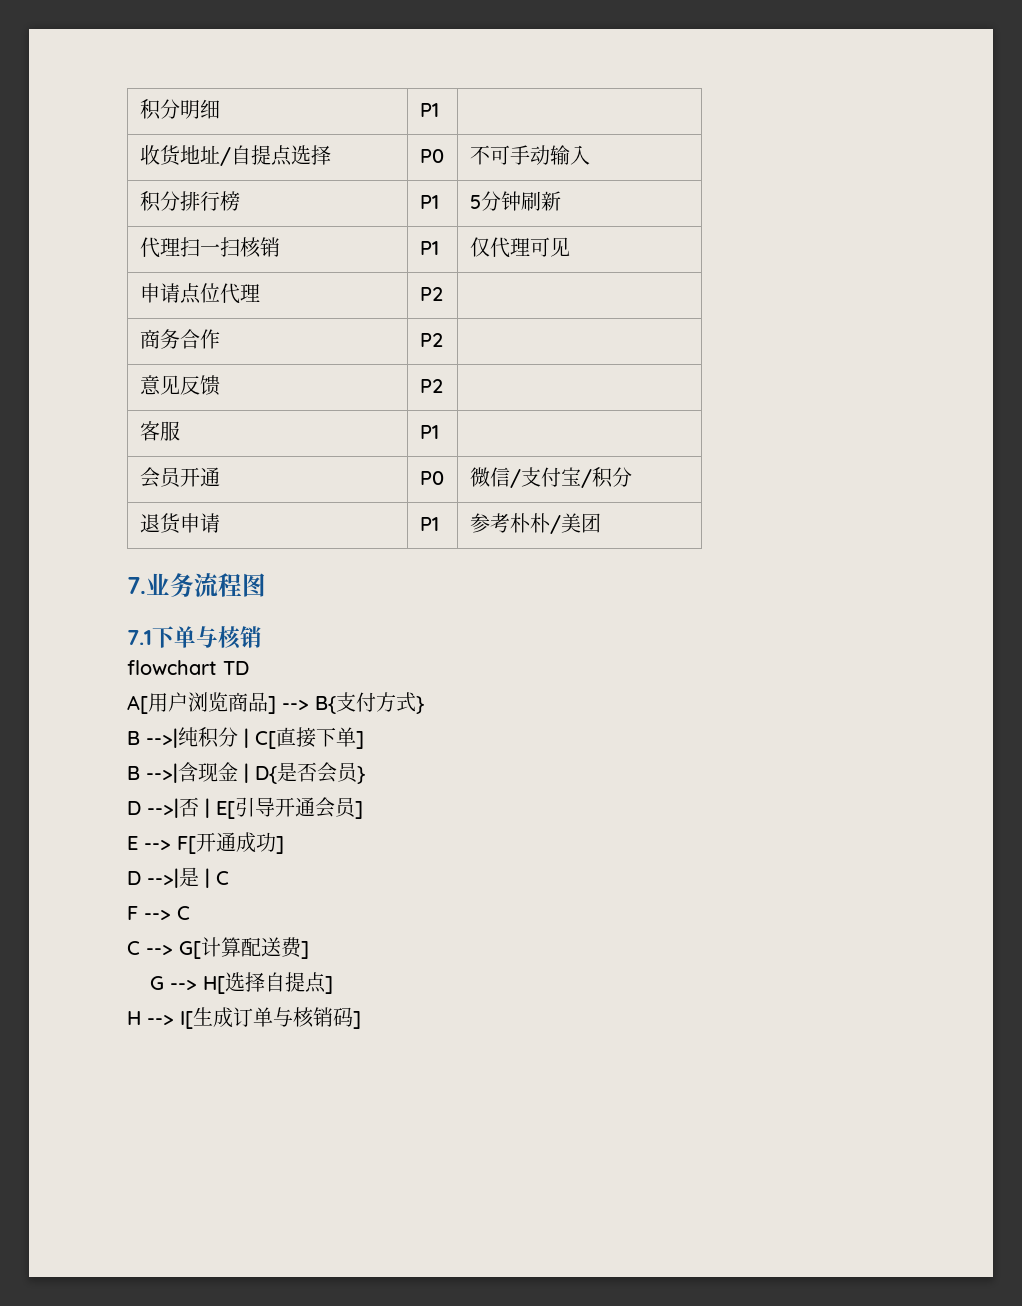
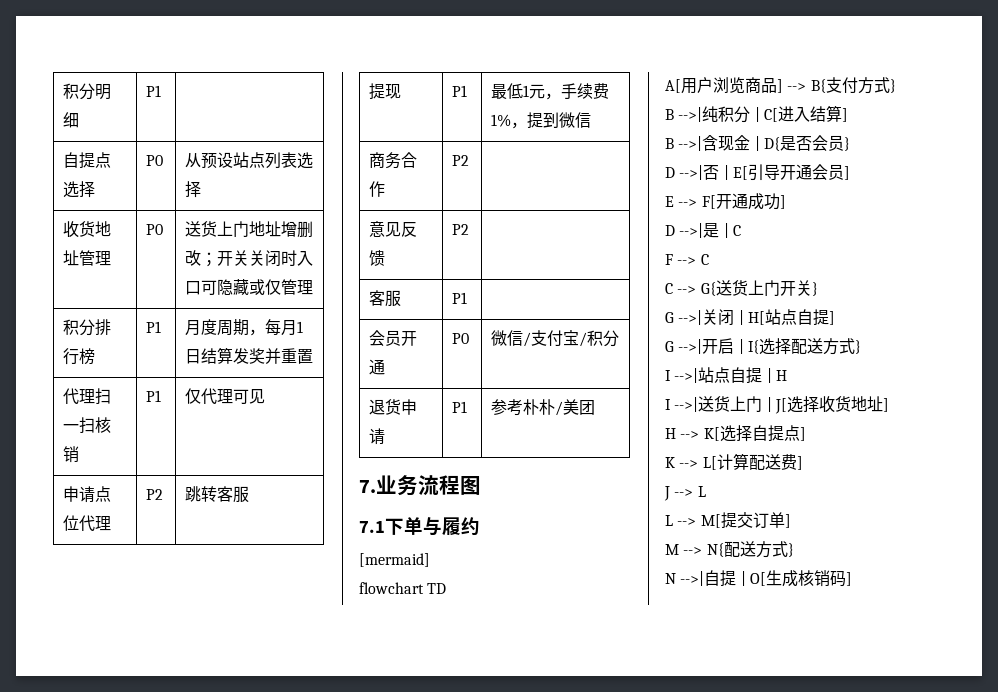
- 收货地址/自提点选择 | P0 | 不可手动输入
- 积分排行榜 | P1 | 5分钟刷新
+ 自提点选择 | P0 | 从预设站点列表选择
+ 收货地址管理 | P0 | 送货上门地址增删改；开关关闭时入口可隐藏或仅管理
+ 积分排行榜 | P1 | 月度周期，每月1日结算发奖并重置
- 申请点位代理 | P2 |
+ 申请点位代理 | P2 | 跳转客服
+ 提现 | P1 | 最低1元，手续费1%，提到微信
- 7.1下单与核销
+ 7.1下单与履约
+ [mermaid]
- B -->|纯积分 | C[直接下单]
+ B -->|纯积分 | C[进入结算]
- C --> G[计算配送费]
- G --> H[选择自提点]
- H --> I[生成订单与核销码]
+ C --> G{送货上门开关}
+ G -->|关闭 | H[站点自提]
+ G -->|开启 | I{选择配送方式}
+ I -->|站点自提 | H
+ I -->|送货上门 | J[选择收货地址]
+ H --> K[选择自提点]
+ K --> L[计算配送费]
+ J --> L
+ L --> M[提交订单]
+ M --> N{配送方式}
+ N -->|自提 | O[生成核销码]

